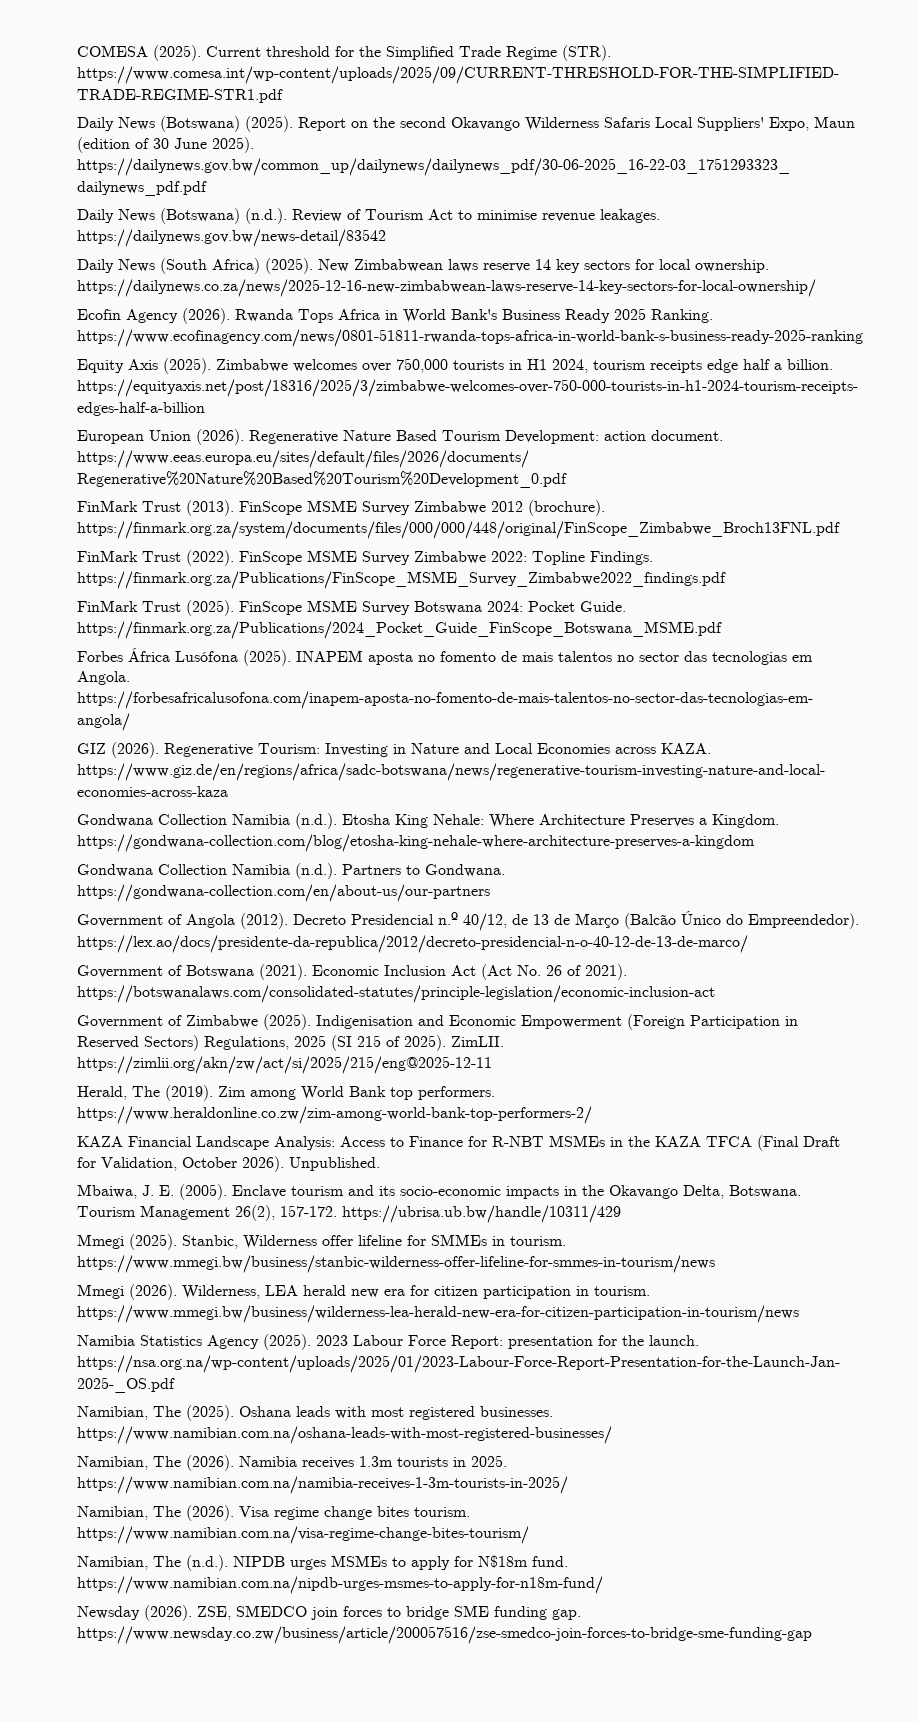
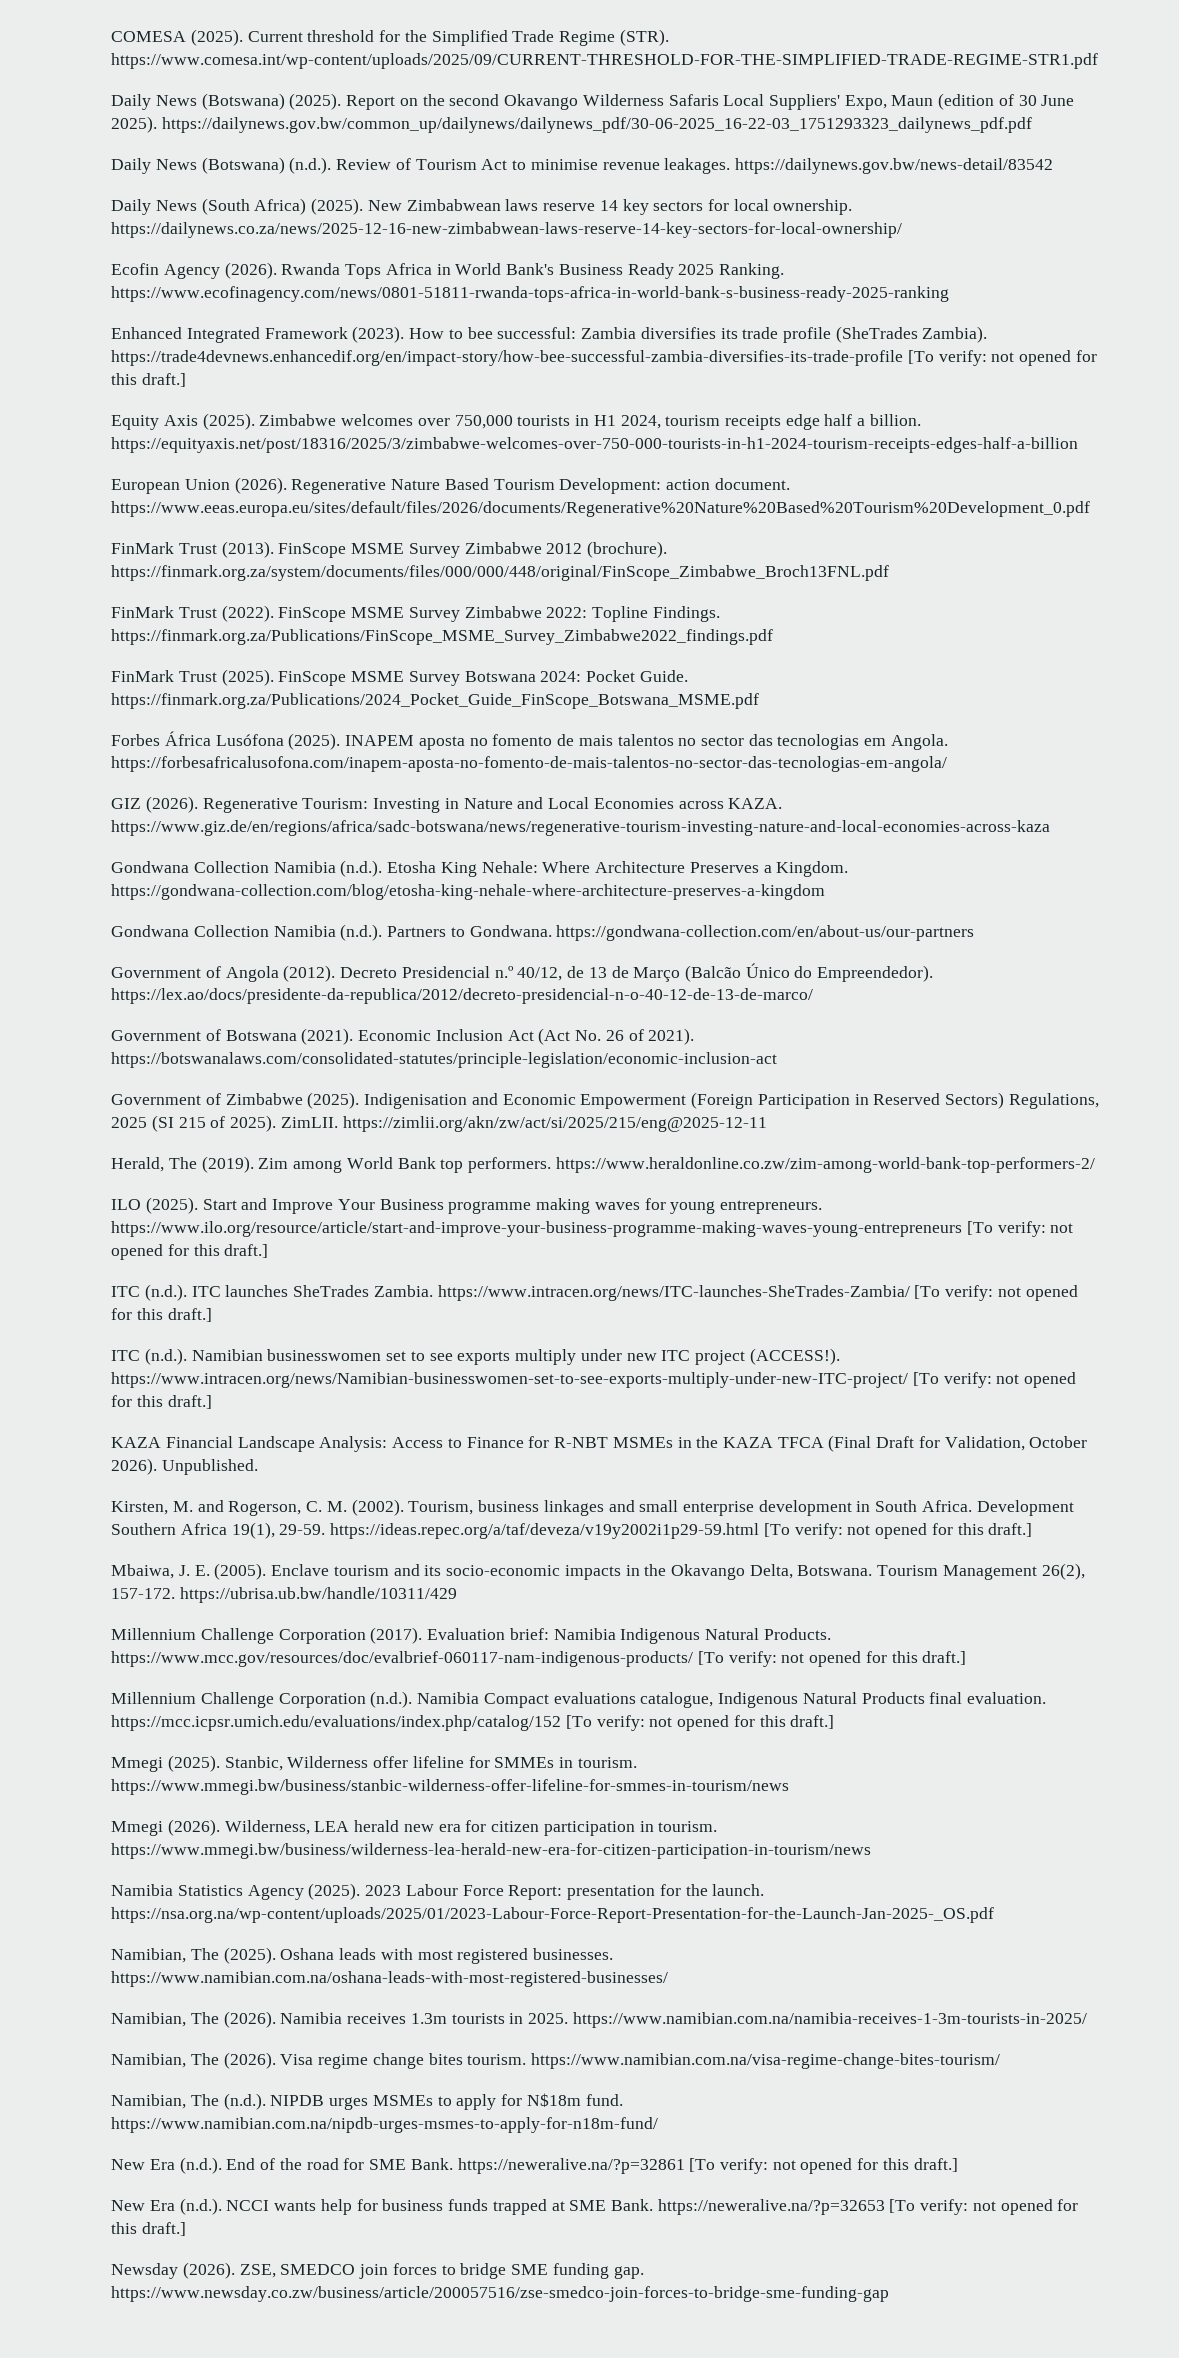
+ Enhanced Integrated Framework (2023). How to bee successful: Zambia diversifies its trade profile (SheTrades Zambia). https://trade4devnews.enhancedif.org/en/impact-story/how-bee-successful-zambia-diversifies-its-trade-profile [To verify: not opened for this draft.]
+ ILO (2025). Start and Improve Your Business programme making waves for young entrepreneurs. https://www.ilo.org/resource/article/start-and-improve-your-business-programme-making-waves-young-entrepreneurs [To verify: not opened for this draft.]
+ ITC (n.d.). ITC launches SheTrades Zambia. https://www.intracen.org/news/ITC-launches-SheTrades-Zambia/ [To verify: not opened for this draft.]
+ ITC (n.d.). Namibian businesswomen set to see exports multiply under new ITC project (ACCESS!). https://www.intracen.org/news/Namibian-businesswomen-set-to-see-exports-multiply-under-new-ITC-project/ [To verify: not opened for this draft.]
+ Kirsten, M. and Rogerson, C. M. (2002). Tourism, business linkages and small enterprise development in South Africa. Development Southern Africa 19(1), 29-59. https://ideas.repec.org/a/taf/deveza/v19y2002i1p29-59.html [To verify: not opened for this draft.]
+ Millennium Challenge Corporation (2017). Evaluation brief: Namibia Indigenous Natural Products. https://www.mcc.gov/resources/doc/evalbrief-060117-nam-indigenous-products/ [To verify: not opened for this draft.]
+ Millennium Challenge Corporation (n.d.). Namibia Compact evaluations catalogue, Indigenous Natural Products final evaluation. https://mcc.icpsr.umich.edu/evaluations/index.php/catalog/152 [To verify: not opened for this draft.]
+ New Era (n.d.). End of the road for SME Bank. https://neweralive.na/?p=32861 [To verify: not opened for this draft.]
+ New Era (n.d.). NCCI wants help for business funds trapped at SME Bank. https://neweralive.na/?p=32653 [To verify: not opened for this draft.]

